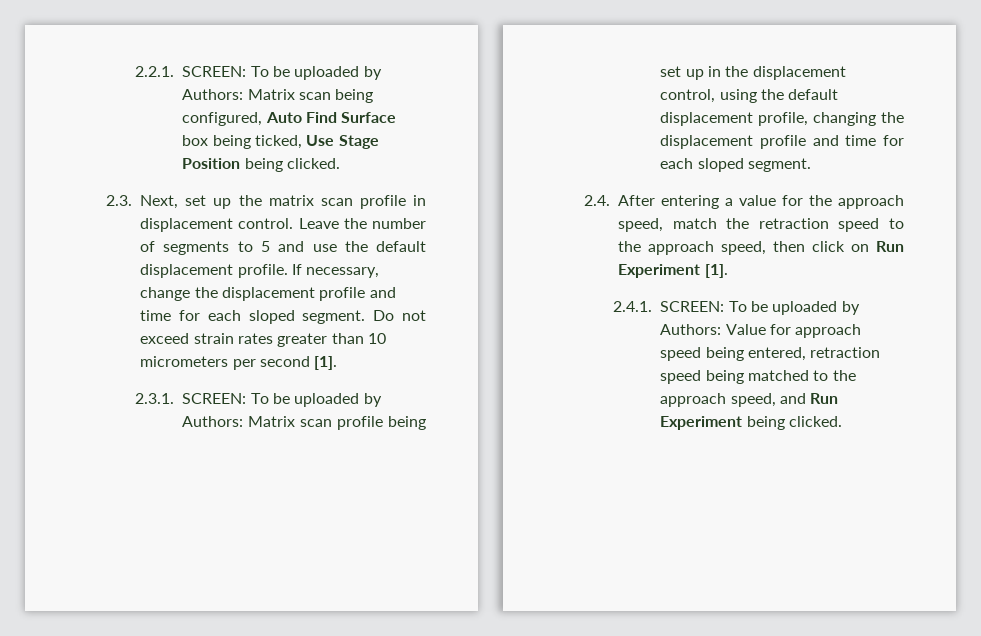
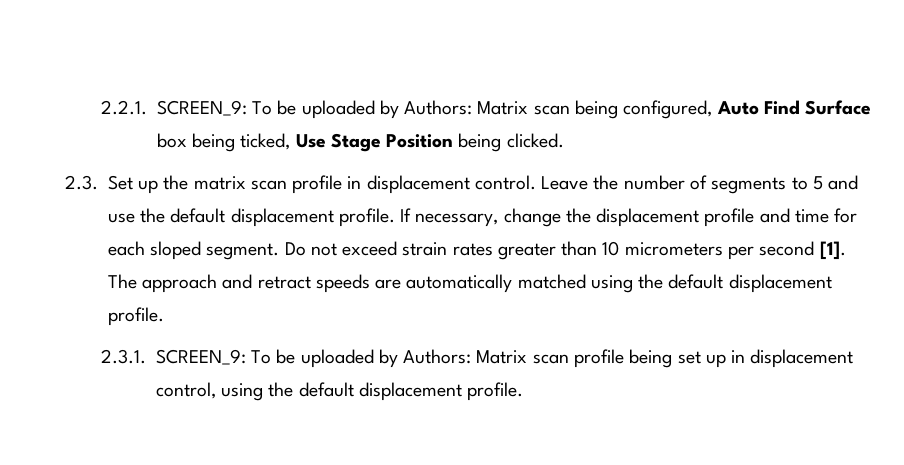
- 2.2.1. SCREEN: To be uploaded by Authors: Matrix scan being configured, Auto Find Surface box being ticked, Use Stage Position being clicked.
+ 2.2.1. SCREEN_9: To be uploaded by Authors: Matrix scan being configured, Auto Find Surface box being ticked, Use Stage Position being clicked.
- 2.3. Next, set up the matrix scan profile in displacement control.
+ 2.3. Set up the matrix scan profile in displacement control.
+ The approach and retract speeds are automatically matched using the default displacement profile.
- 2.3.1. SCREEN: To be uploaded by Authors: Matrix scan profile being set up in the displacement control, using the default displacement profile, changing the displacement profile and time for each sloped segment.
- 2.4. After entering a value for the approach speed, match the retraction speed to the approach speed, then click on Run Experiment [1].
- 2.4.1. SCREEN: To be uploaded by Authors: Value for approach speed being entered, retraction speed being matched to the approach speed, and Run Experiment being clicked.
+ 2.3.1. SCREEN_9: To be uploaded by Authors: Matrix scan profile being set up in displacement control, using the default displacement profile.

